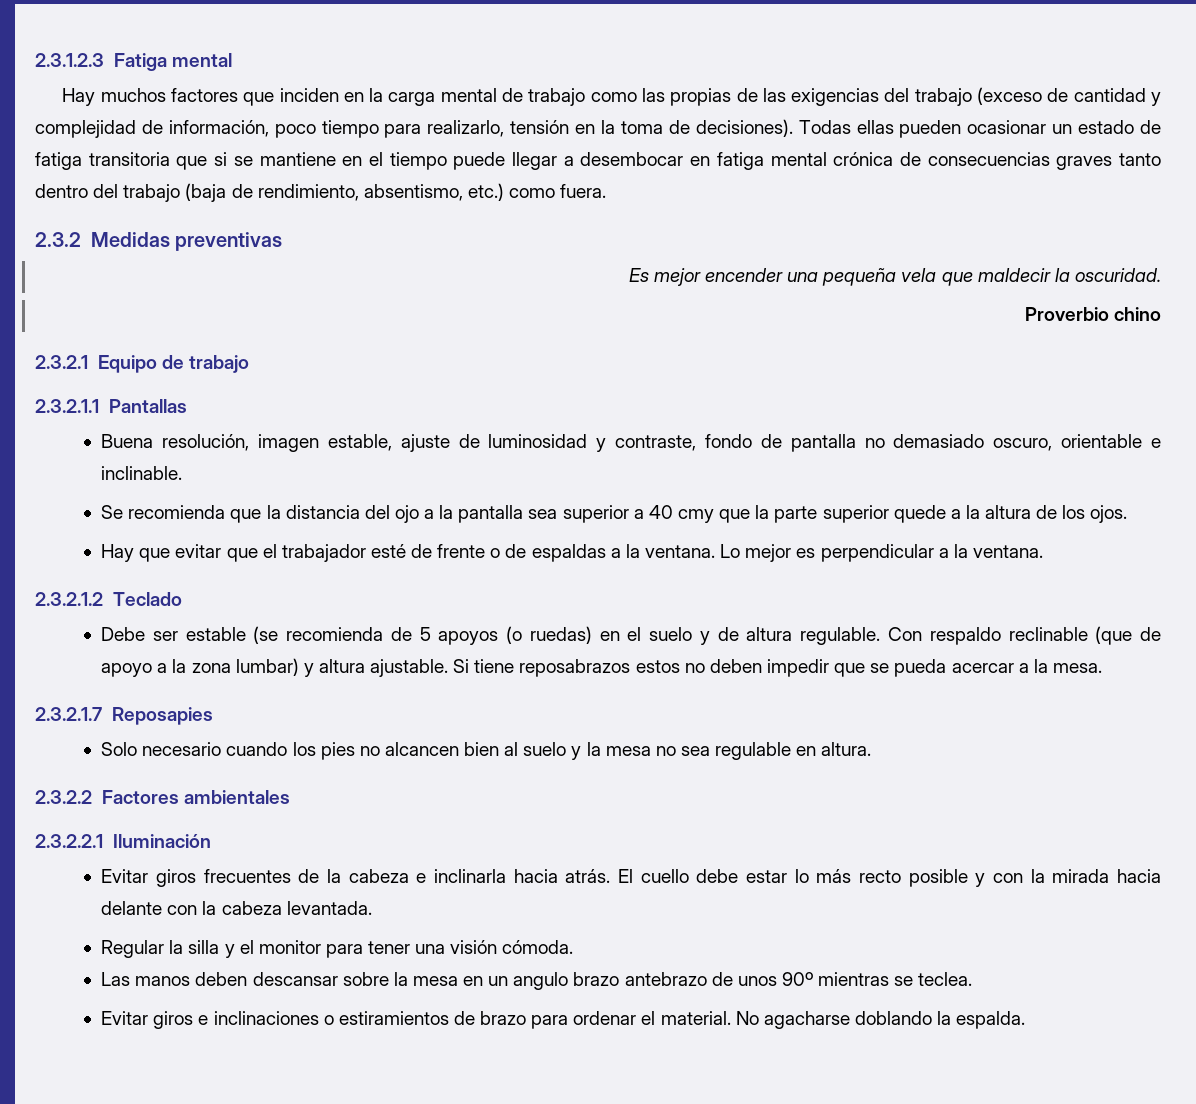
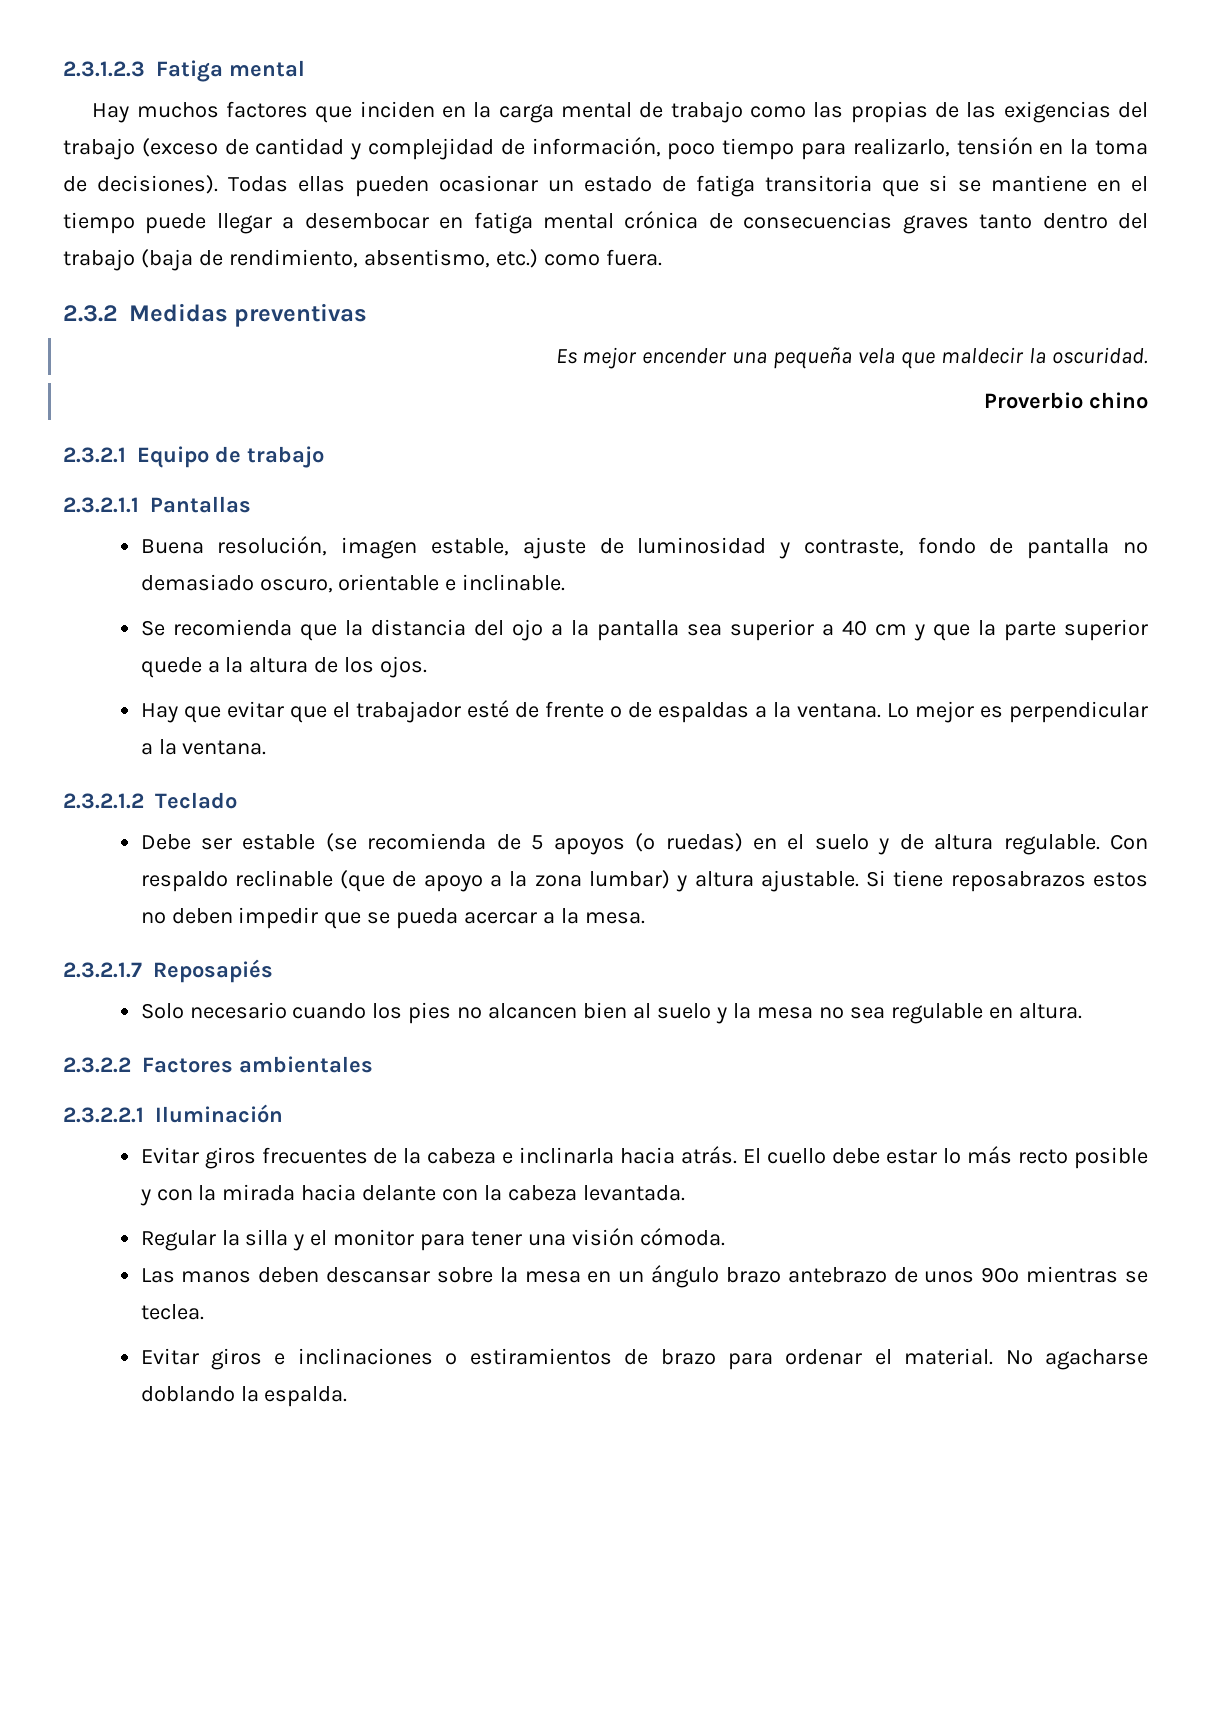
- Se recomienda que la distancia del ojo a la pantalla sea superior a 40 cmy que la parte superior quede a la altura de los ojos.
+ Se recomienda que la distancia del ojo a la pantalla sea superior a 40 cm y que la parte superior quede a la altura de los ojos.
- 2.3.2.1.7 Reposapies
+ 2.3.2.1.7 Reposapiés
- Las manos deben descansar sobre la mesa en un angulo brazo antebrazo de unos 90º mientras se teclea.
+ Las manos deben descansar sobre la mesa en un ángulo brazo antebrazo de unos 90º mientras se teclea.

